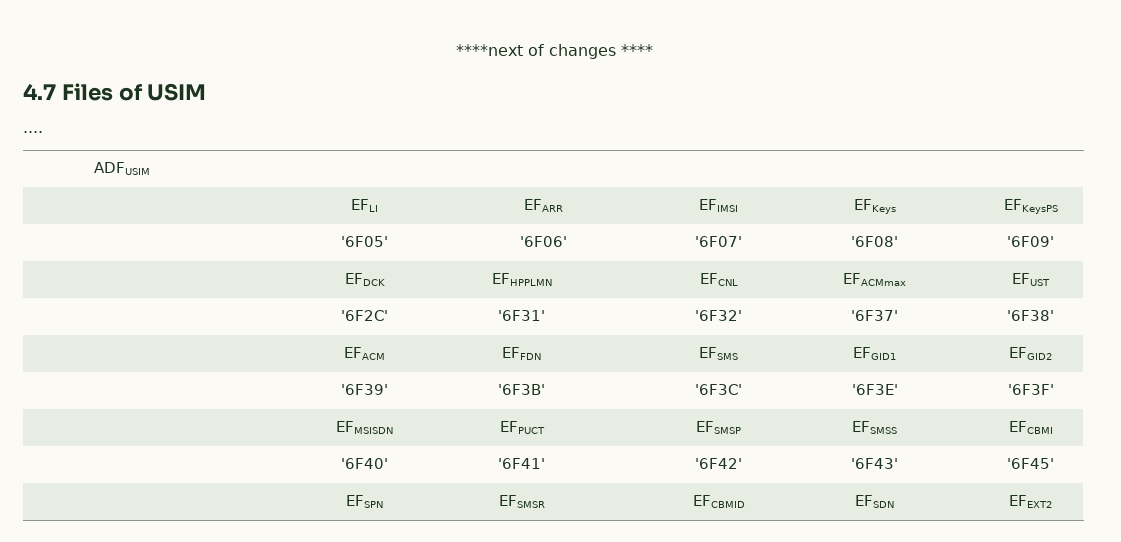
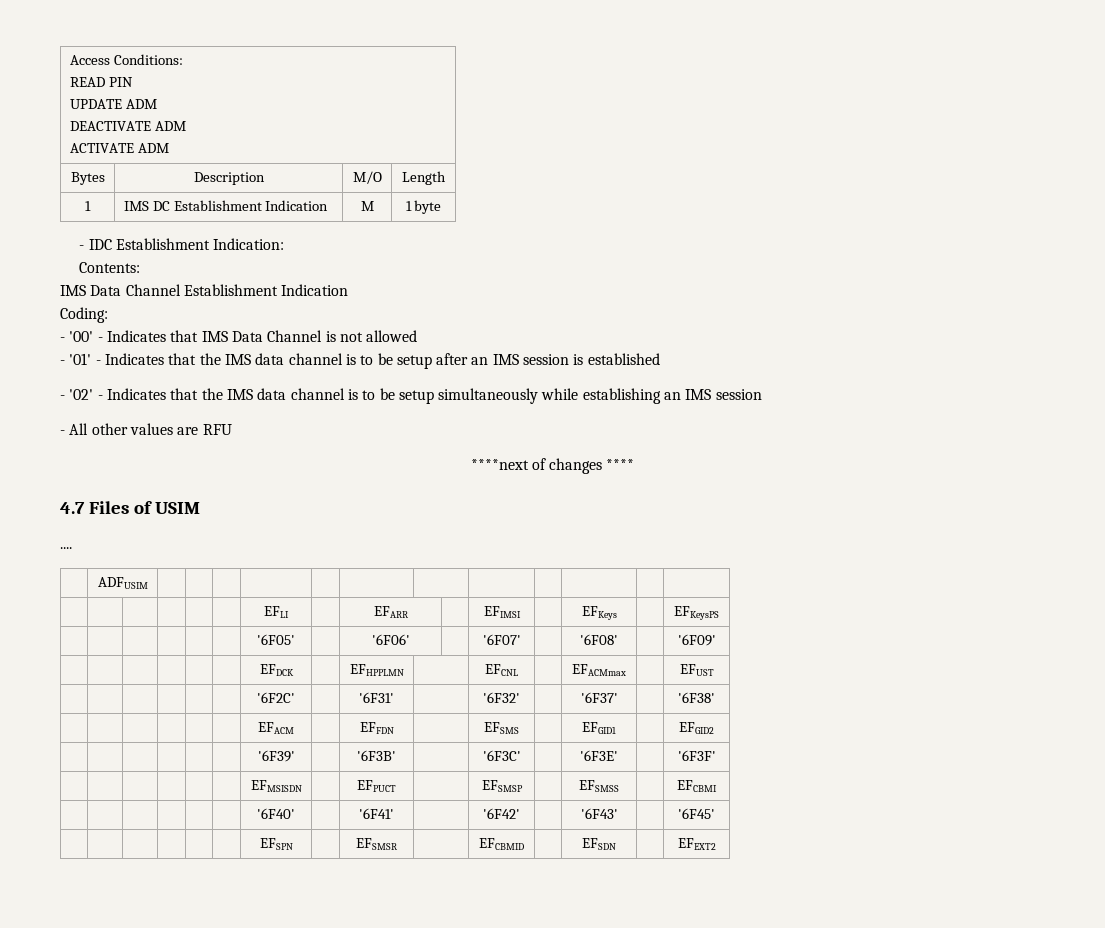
+ Access Conditions:
+ READ PIN
+ UPDATE ADM
+ DEACTIVATE ADM
+ ACTIVATE ADM
+ Bytes | Description | M/O | Length
+ 1 | IMS DC Establishment Indication | M | 1 byte
+ - IDC Establishment Indication:
+ Contents:
+ IMS Data Channel Establishment Indication
+ Coding:
+ - '00' - Indicates that IMS Data Channel is not allowed
+ - '01' - Indicates that the IMS data channel is to be setup after an IMS session is established
+ - '02' - Indicates that the IMS data channel is to be setup simultaneously while establishing an IMS session
+ - All other values are RFU

